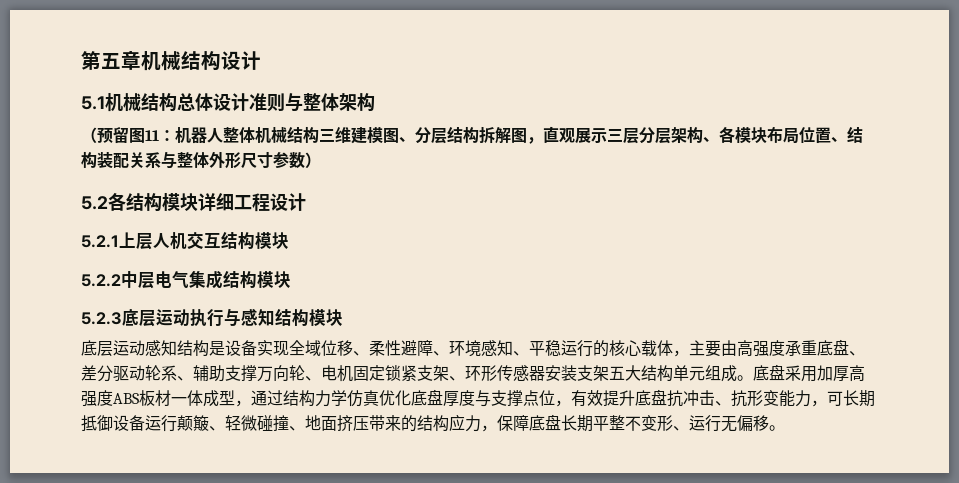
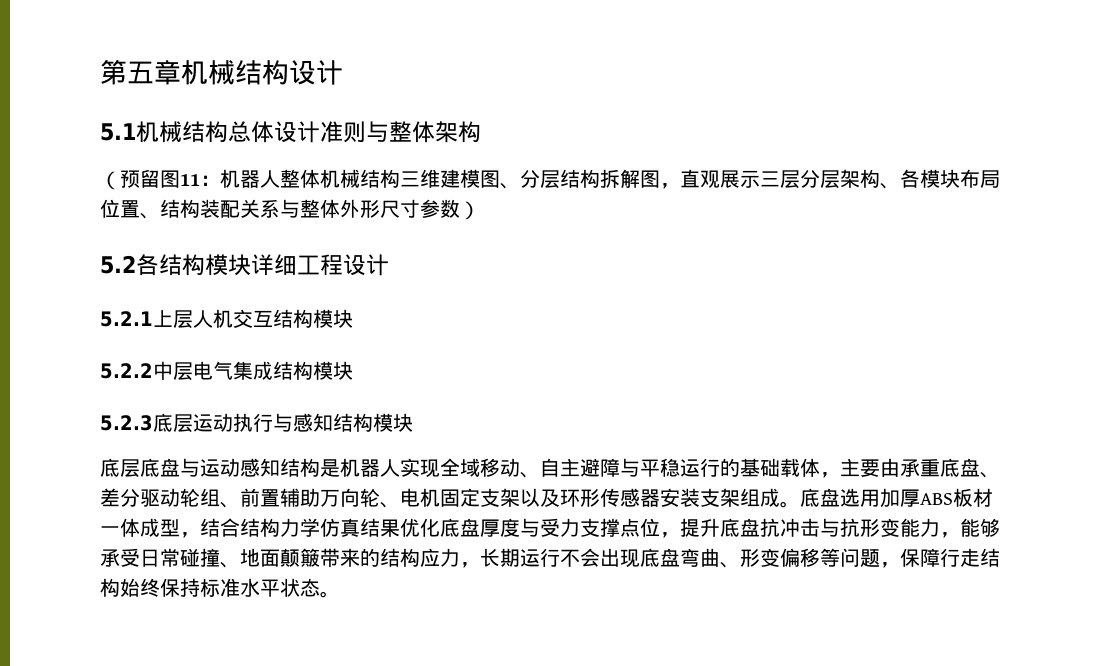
- 底层运动感知结构是设备实现全域位移、柔性避障、环境感知、平稳运行的核心载体，主要由高强度承重底盘、差分驱动轮系、辅助支撑万向轮、电机固定锁紧支架、环形传感器安装支架五大结构单元组成。底盘采用加厚高强度ABS板材一体成型，通过结构力学仿真优化底盘厚度与支撑点位，有效提升底盘抗冲击、抗形变能力，可长期抵御设备运行颠簸、轻微碰撞、地面挤压带来的结构应力，保障底盘长期平整不变形、运行无偏移。
+ 底层底盘与运动感知结构是机器人实现全域移动、自主避障与平稳运行的基础载体，主要由承重底盘、差分驱动轮组、前置辅助万向轮、电机固定支架以及环形传感器安装支架组成。底盘选用加厚ABS板材一体成型，结合结构力学仿真结果优化底盘厚度与受力支撑点位，提升底盘抗冲击与抗形变能力，能够承受日常碰撞、地面颠簸带来的结构应力，长期运行不会出现底盘弯曲、形变偏移等问题，保障行走结构始终保持标准水平状态。

